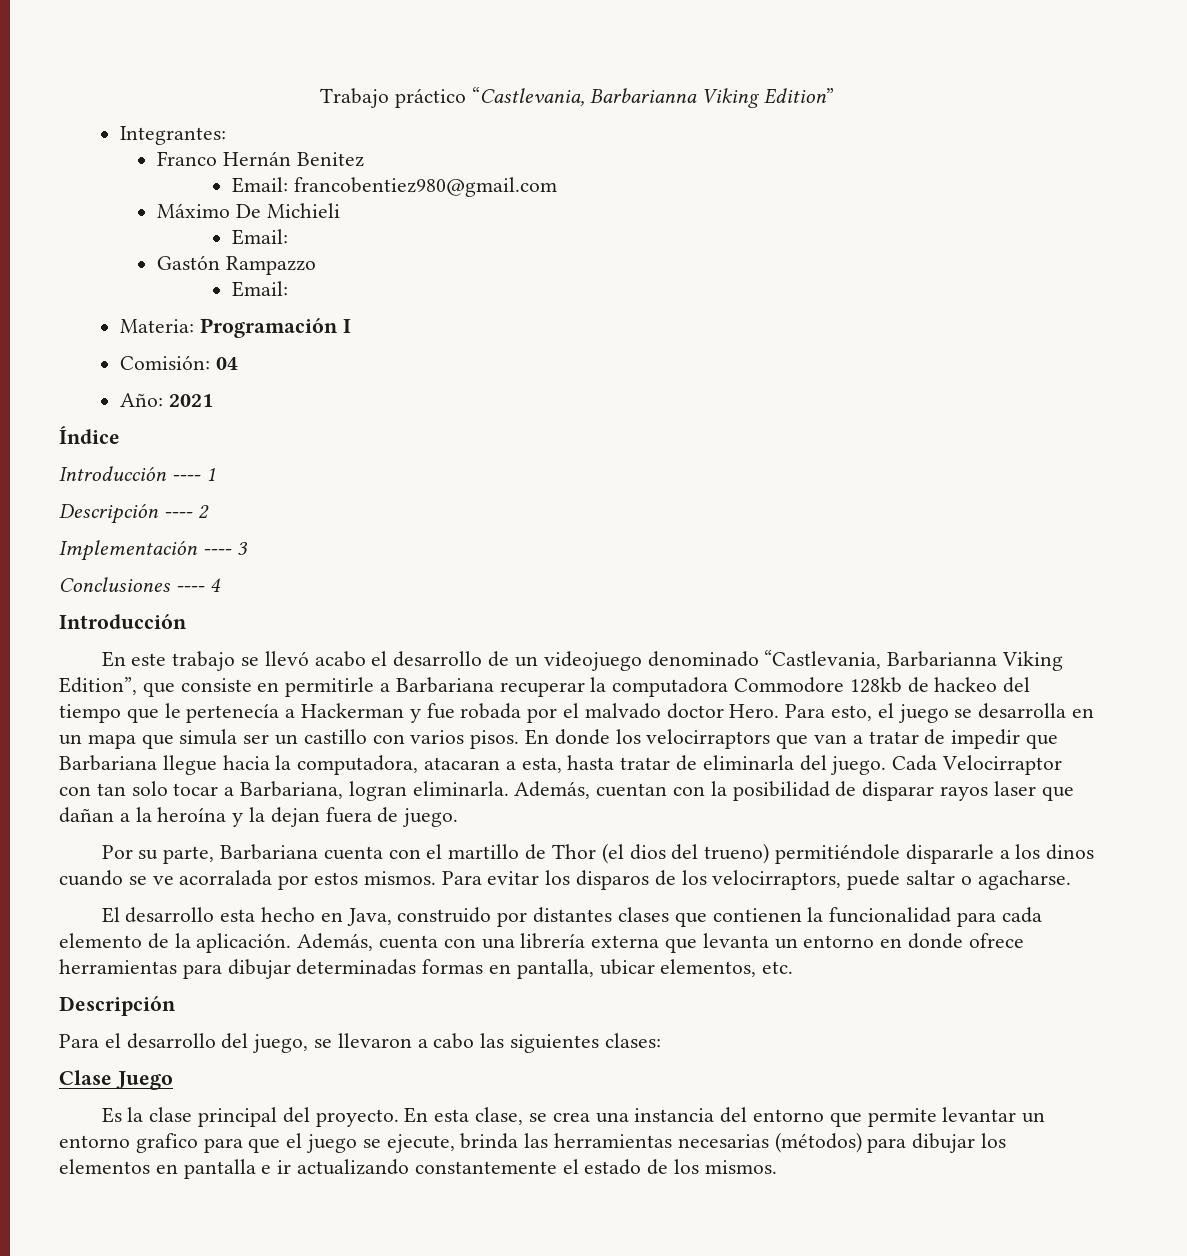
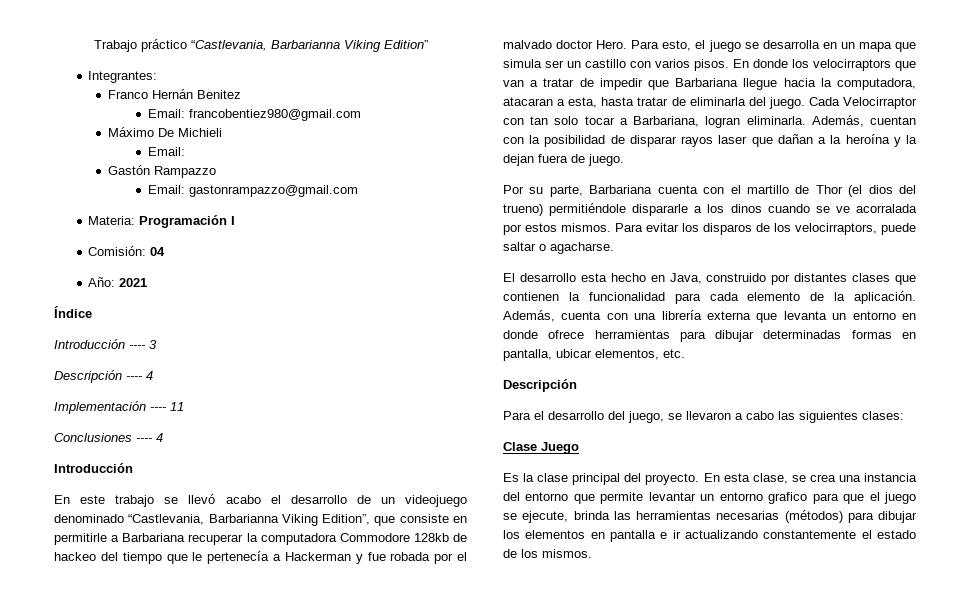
  Gastón Rampazzo
- Email:
+ Email: gastonrampazzo@gmail.com
- Introducción ---- 1
+ Introducción ---- 3
- Descripción ---- 2
+ Descripción ---- 4
- Implementación ---- 3
+ Implementación ---- 11

